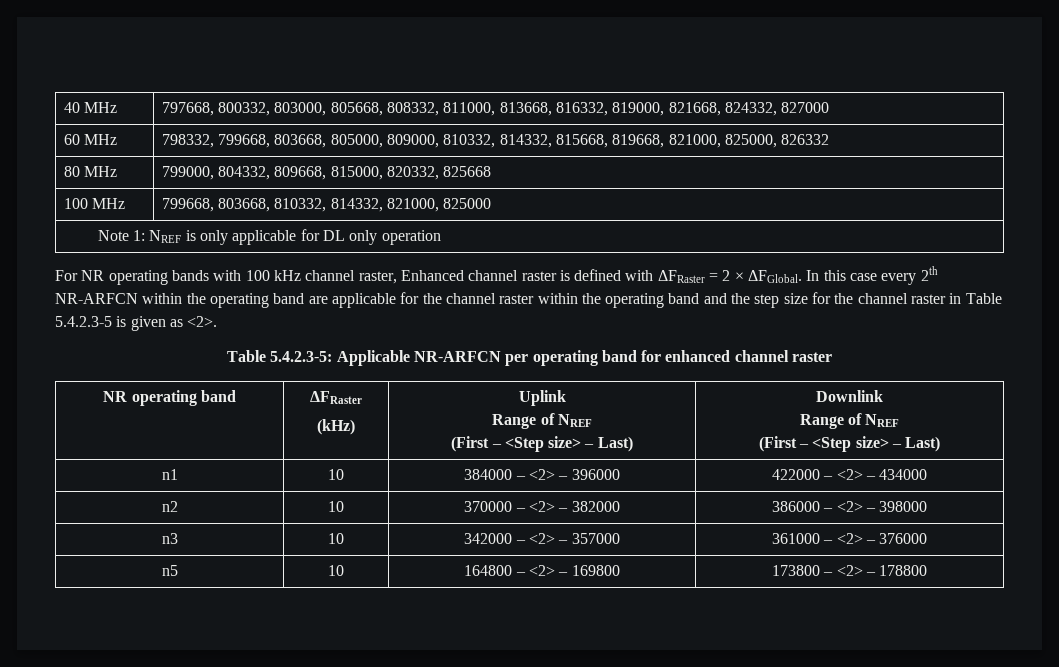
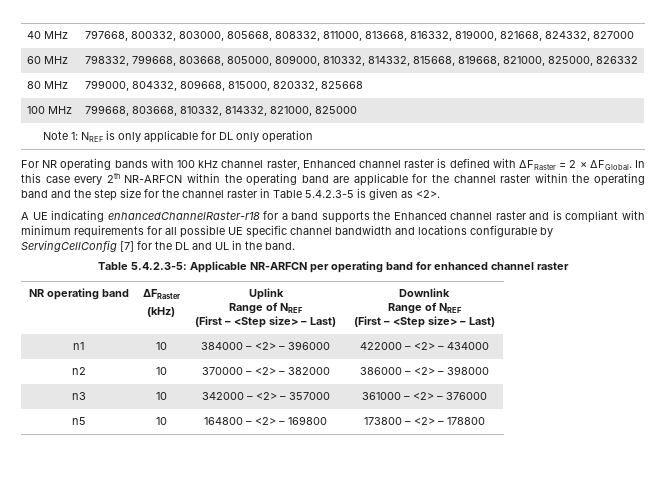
+ A UE indicating enhancedChannelRaster-r18 for a band supports the Enhanced channel raster and is compliant with minimum requirements for all possible UE specific channel bandwidth and locations configurable by ServingCellConfig [7] for the DL and UL in the band.

